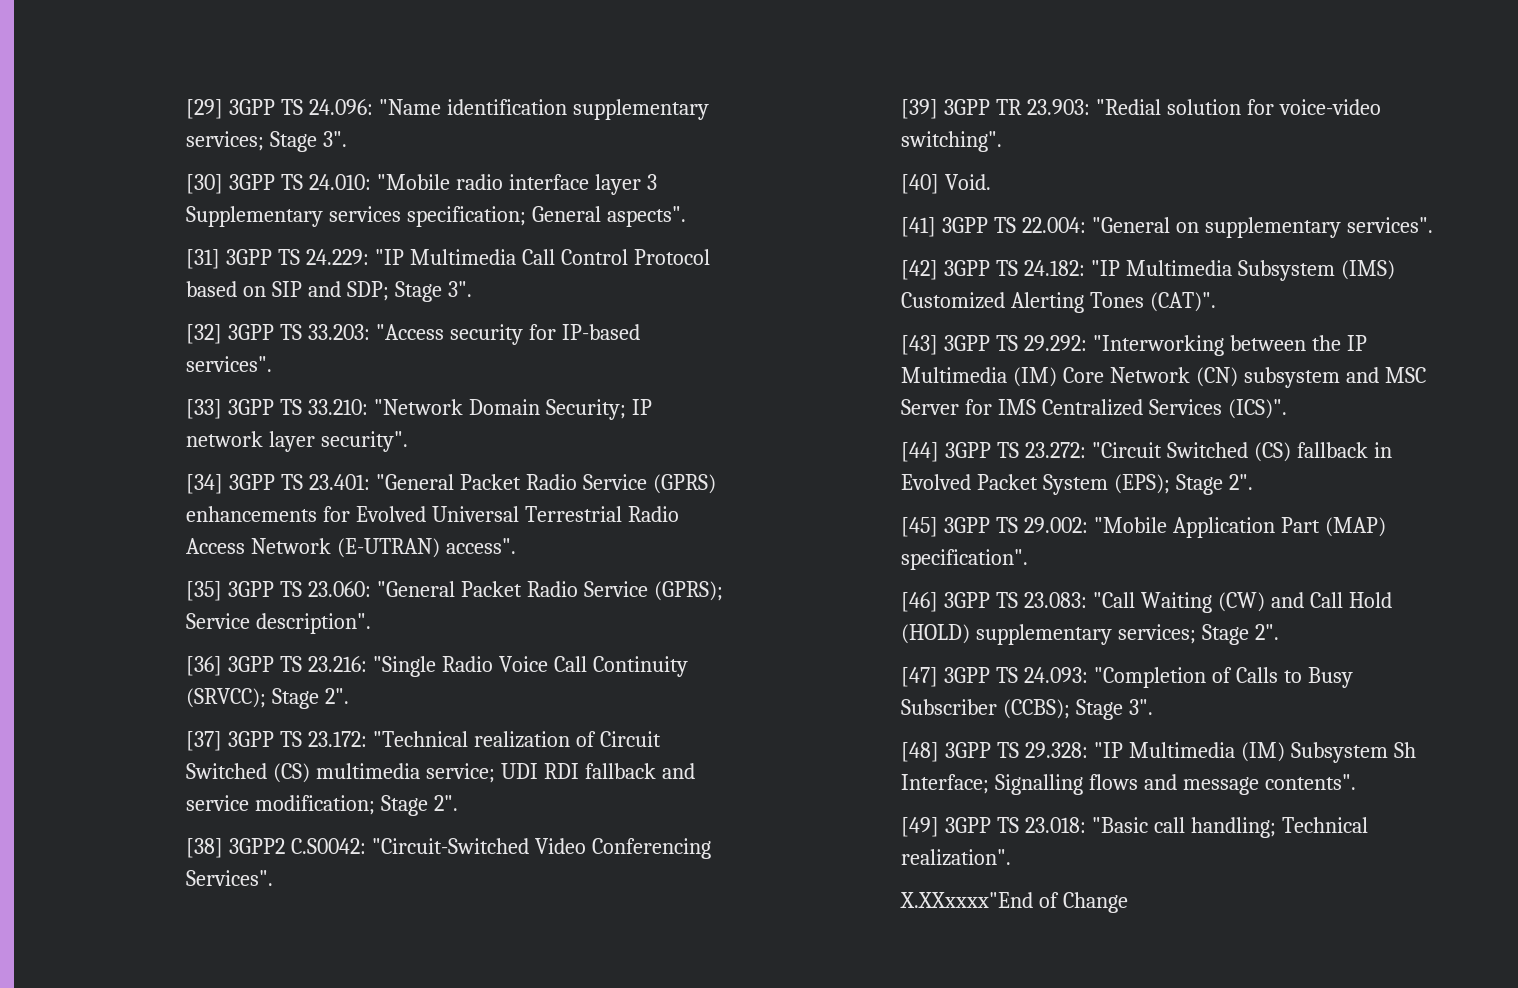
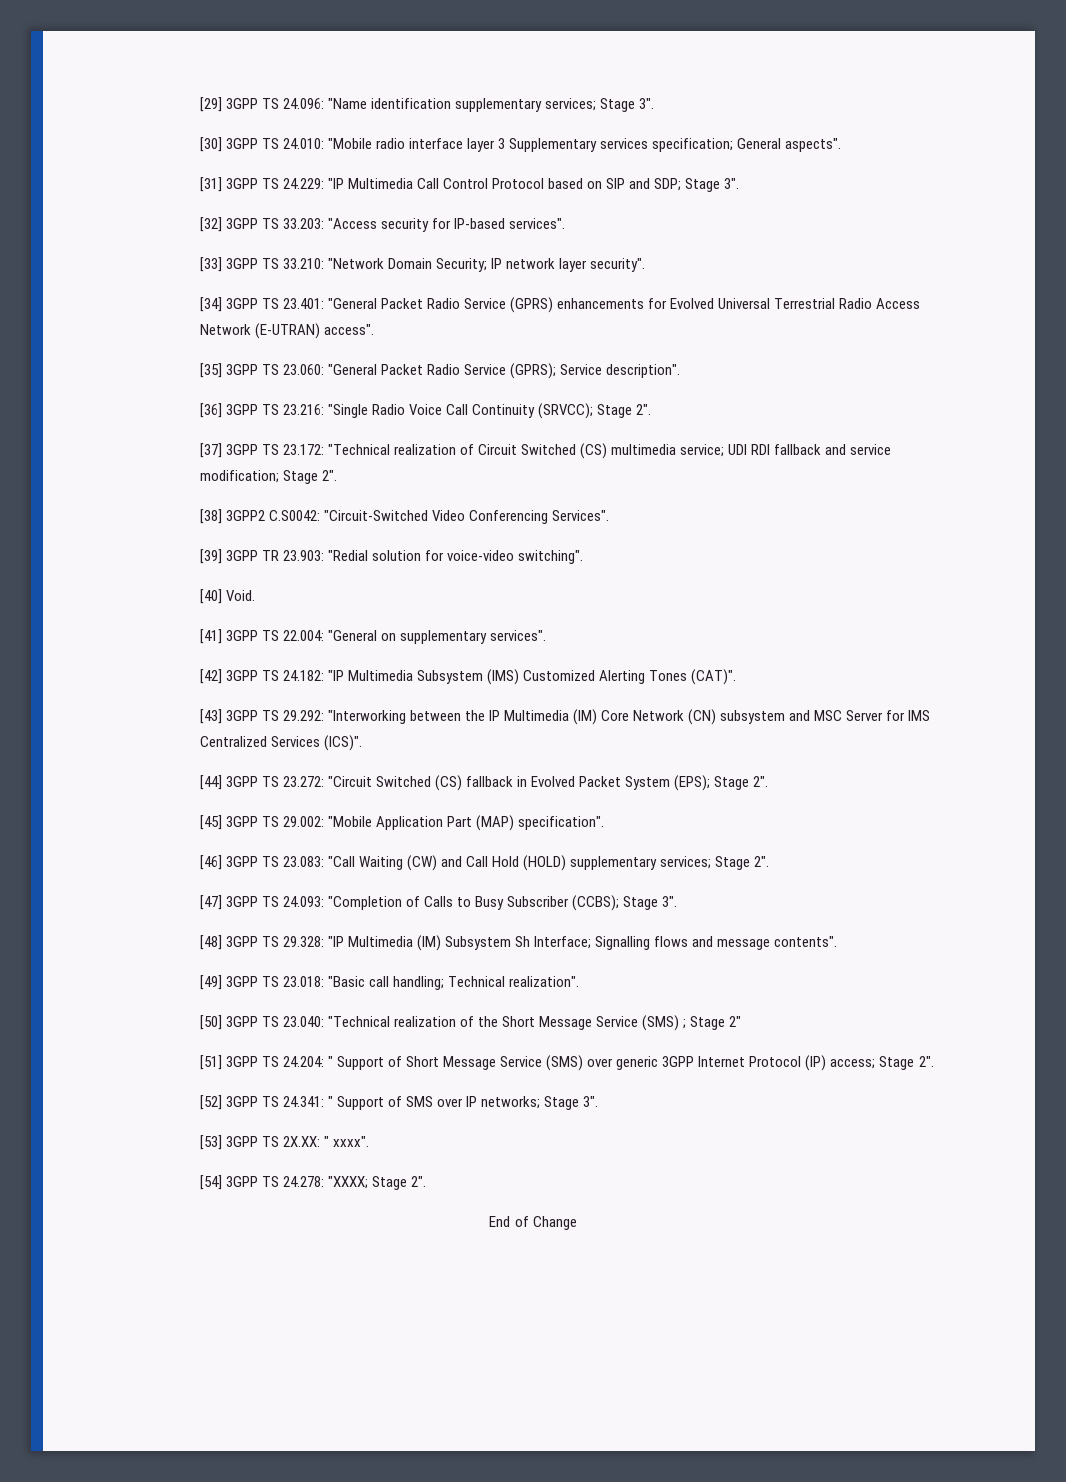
- X.XXxxxx"End of Change
+ [50] 3GPP TS 23.040: "Technical realization of the Short Message Service (SMS) ; Stage 2"
+ [51] 3GPP TS 24.204: " Support of Short Message Service (SMS) over generic 3GPP Internet Protocol (IP) access; Stage 2".
+ [52] 3GPP TS 24.341: " Support of SMS over IP networks; Stage 3".
+ [53] 3GPP TS 2X.XX: " xxxx".
+ [54] 3GPP TS 24.278: "XXXX; Stage 2".
+ End of Change

